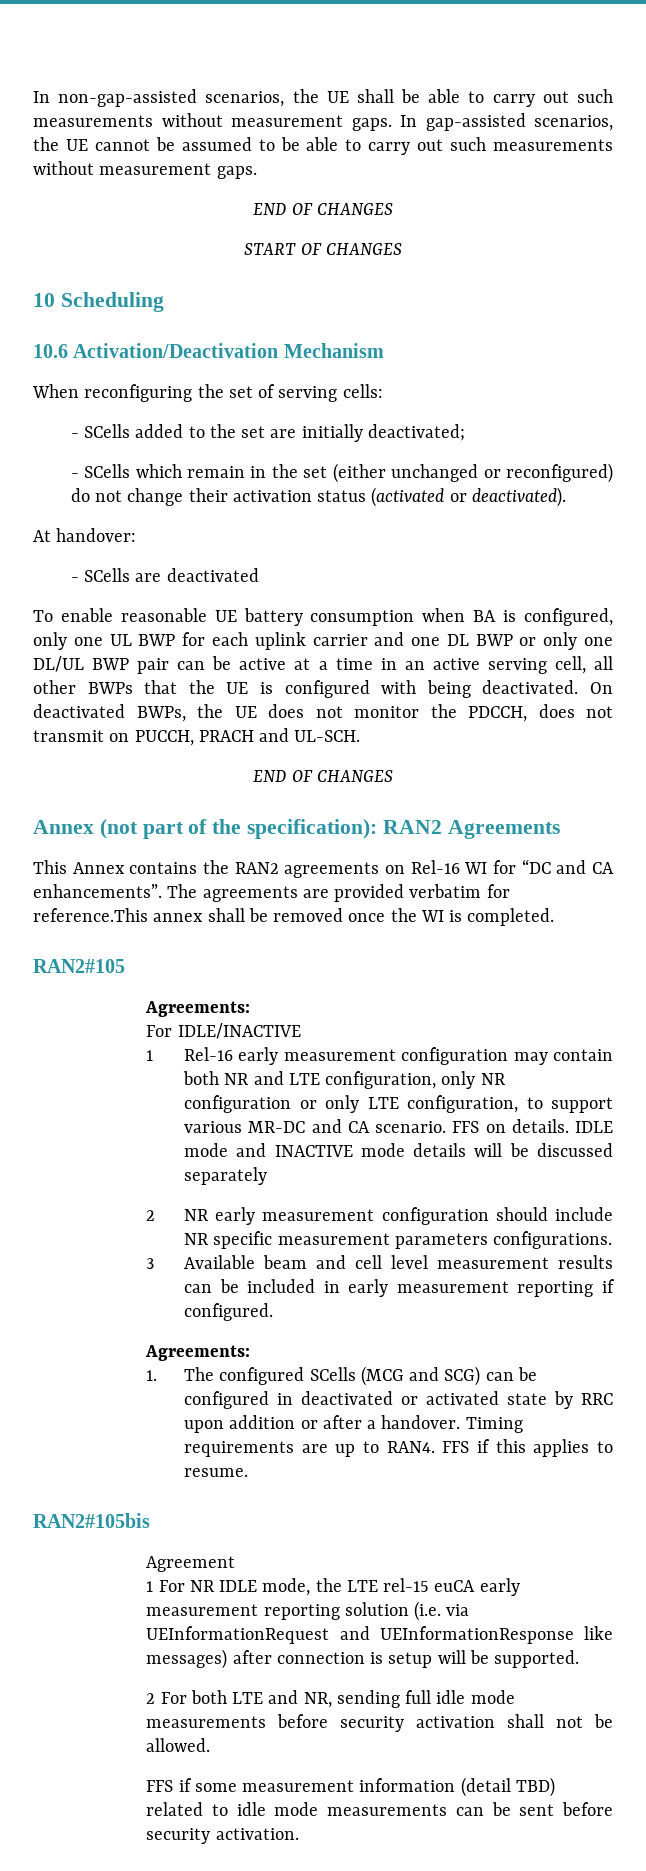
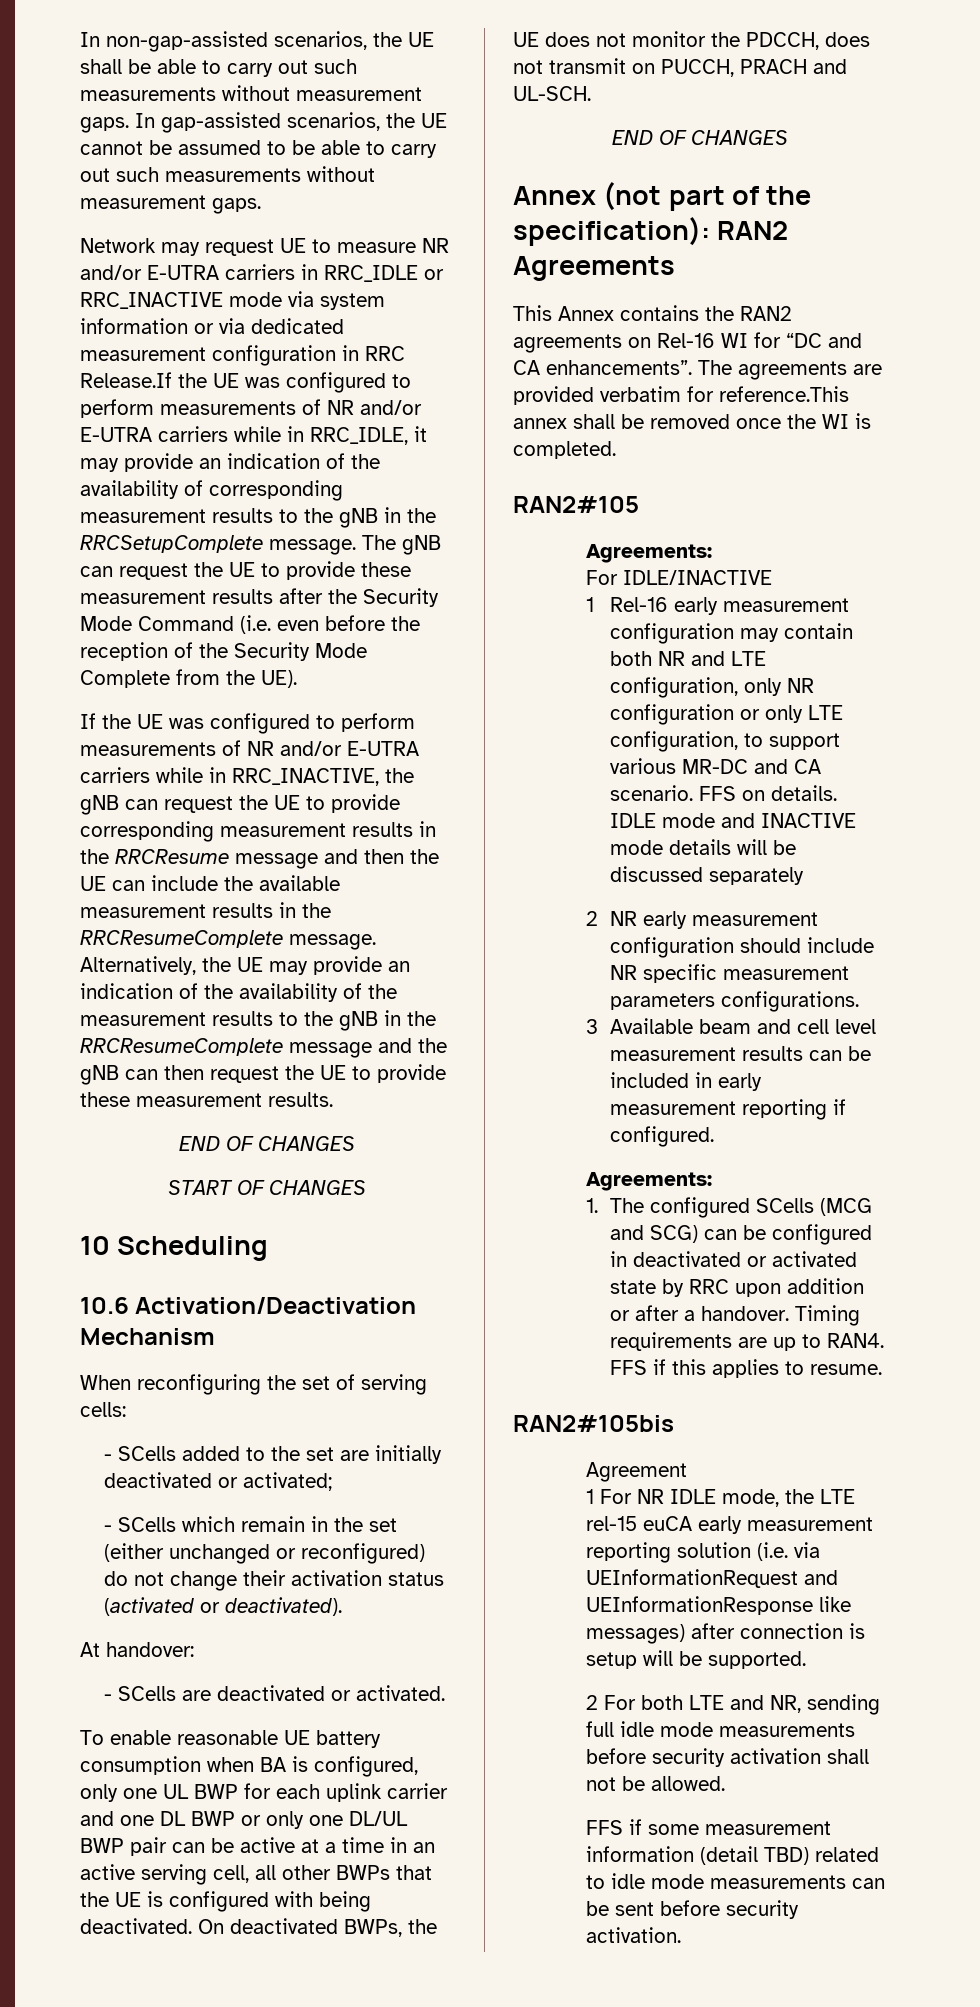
+ Network may request UE to measure NR and/or E-UTRA carriers in RRC_IDLE or RRC_INACTIVE mode via system information or via dedicated measurement configuration in RRC Release.If the UE was configured to perform measurements of NR and/or E-UTRA carriers while in RRC_IDLE, it may provide an indication of the availability of corresponding measurement results to the gNB in the RRCSetupComplete message. The gNB can request the UE to provide these measurement results after the Security Mode Command (i.e. even before the reception of the Security Mode Complete from the UE).
+ If the UE was configured to perform measurements of NR and/or E-UTRA carriers while in RRC_INACTIVE, the gNB can request the UE to provide corresponding measurement results in the RRCResume message and then the UE can include the available measurement results in the RRCResumeComplete message. Alternatively, the UE may provide an indication of the availability of the measurement results to the gNB in the RRCResumeComplete message and the gNB can then request the UE to provide these measurement results.
- - SCells added to the set are initially deactivated;
+ - SCells added to the set are initially deactivated or activated;
- - SCells are deactivated
+ - SCells are deactivated or activated.

